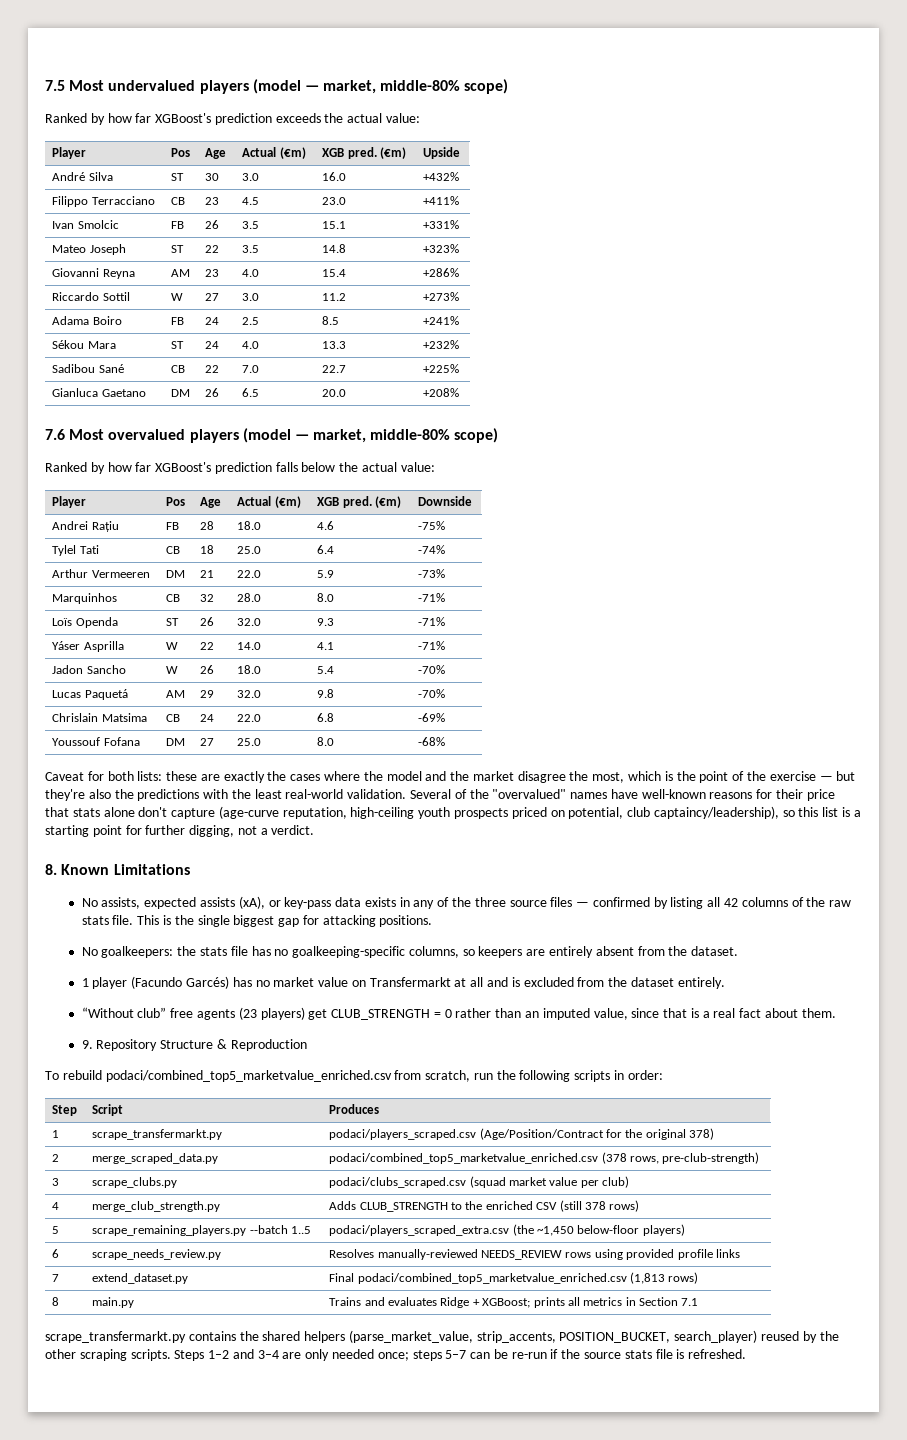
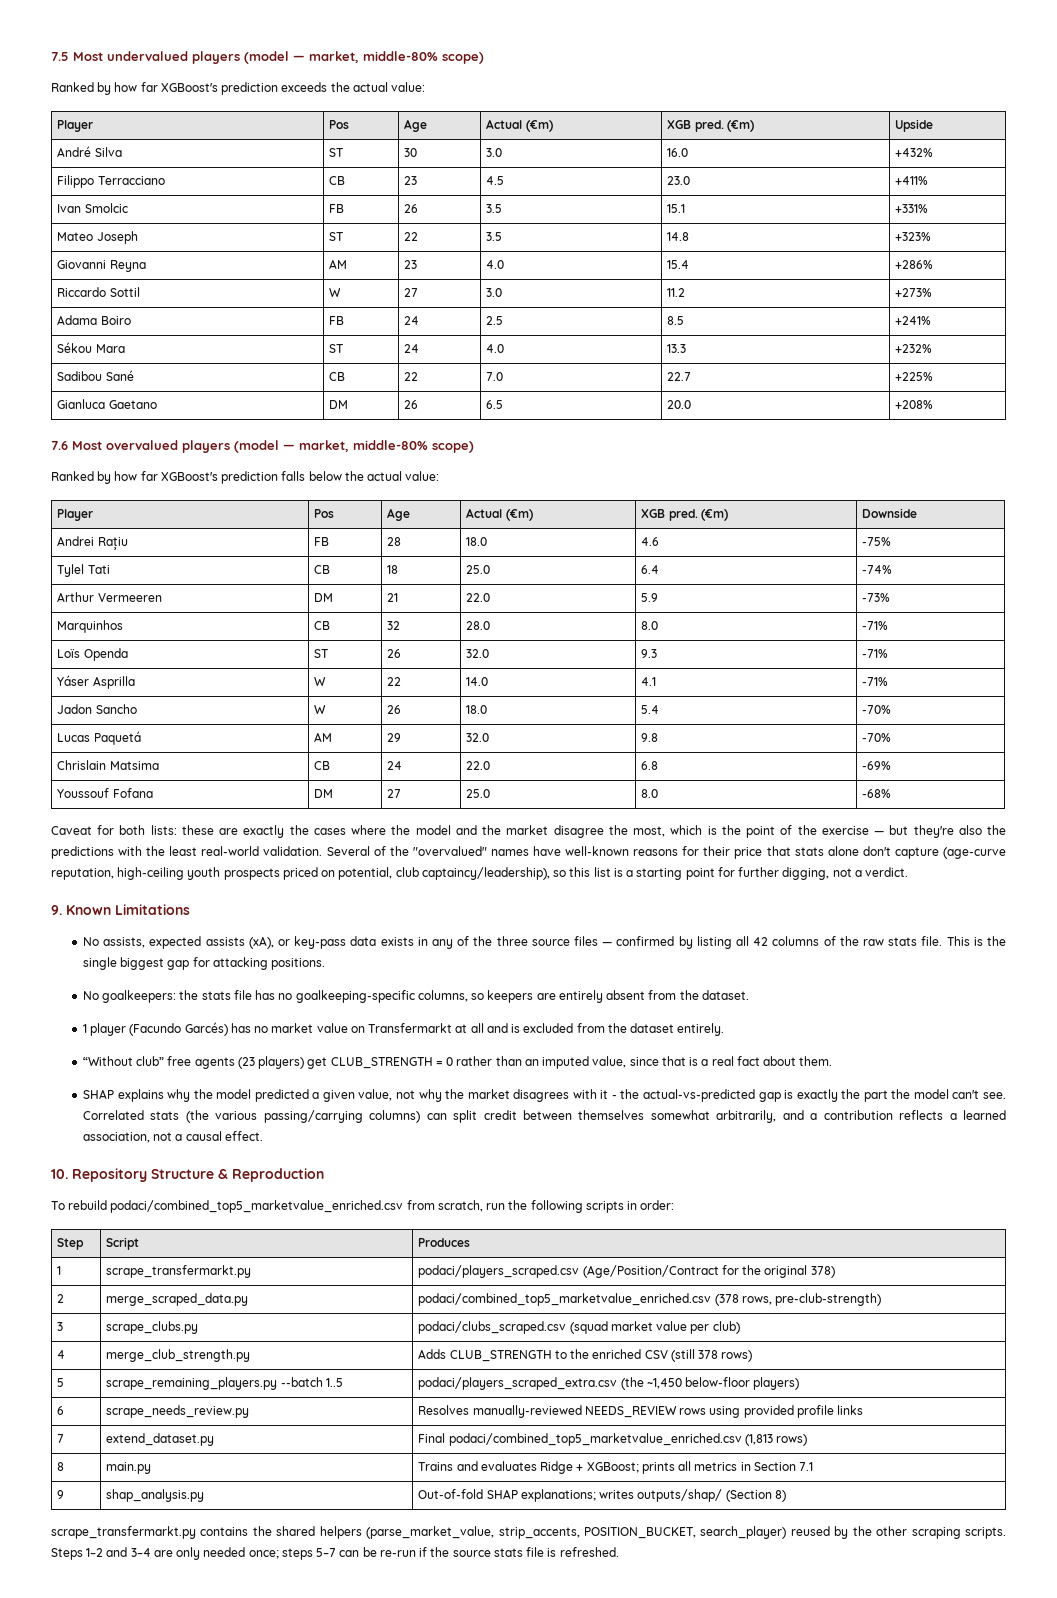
- 8. Known Limitations
+ 9. Known Limitations
- 9. Repository Structure & Reproduction
+ SHAP explains why the model predicted a given value, not why the market disagrees with it - the actual-vs-predicted gap is exactly the part the model can't see. Correlated stats (the various passing/carrying columns) can split credit between themselves somewhat arbitrarily, and a contribution reflects a learned association, not a causal effect.
+ 10. Repository Structure & Reproduction
+ 9 | shap_analysis.py | Out-of-fold SHAP explanations; writes outputs/shap/ (Section 8)

